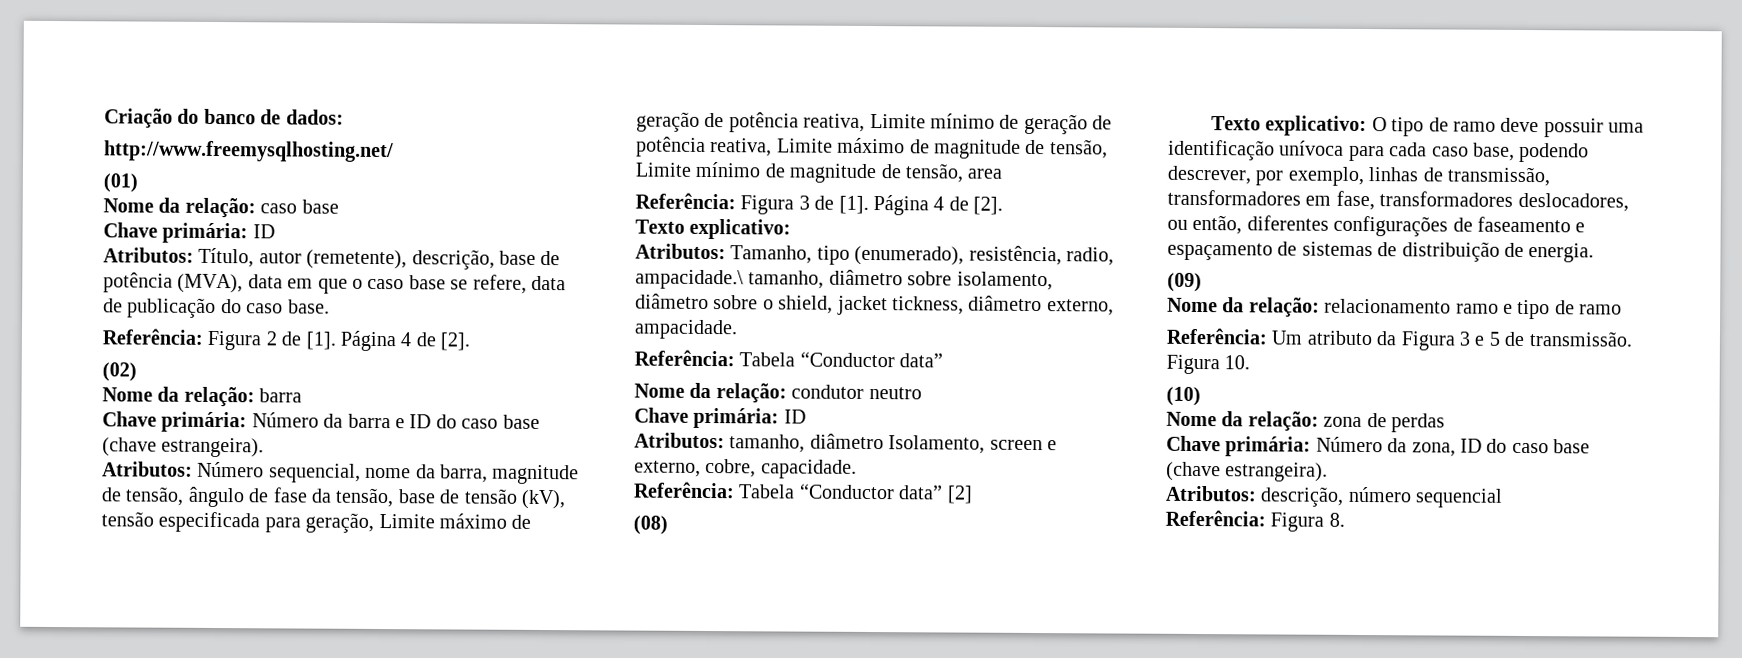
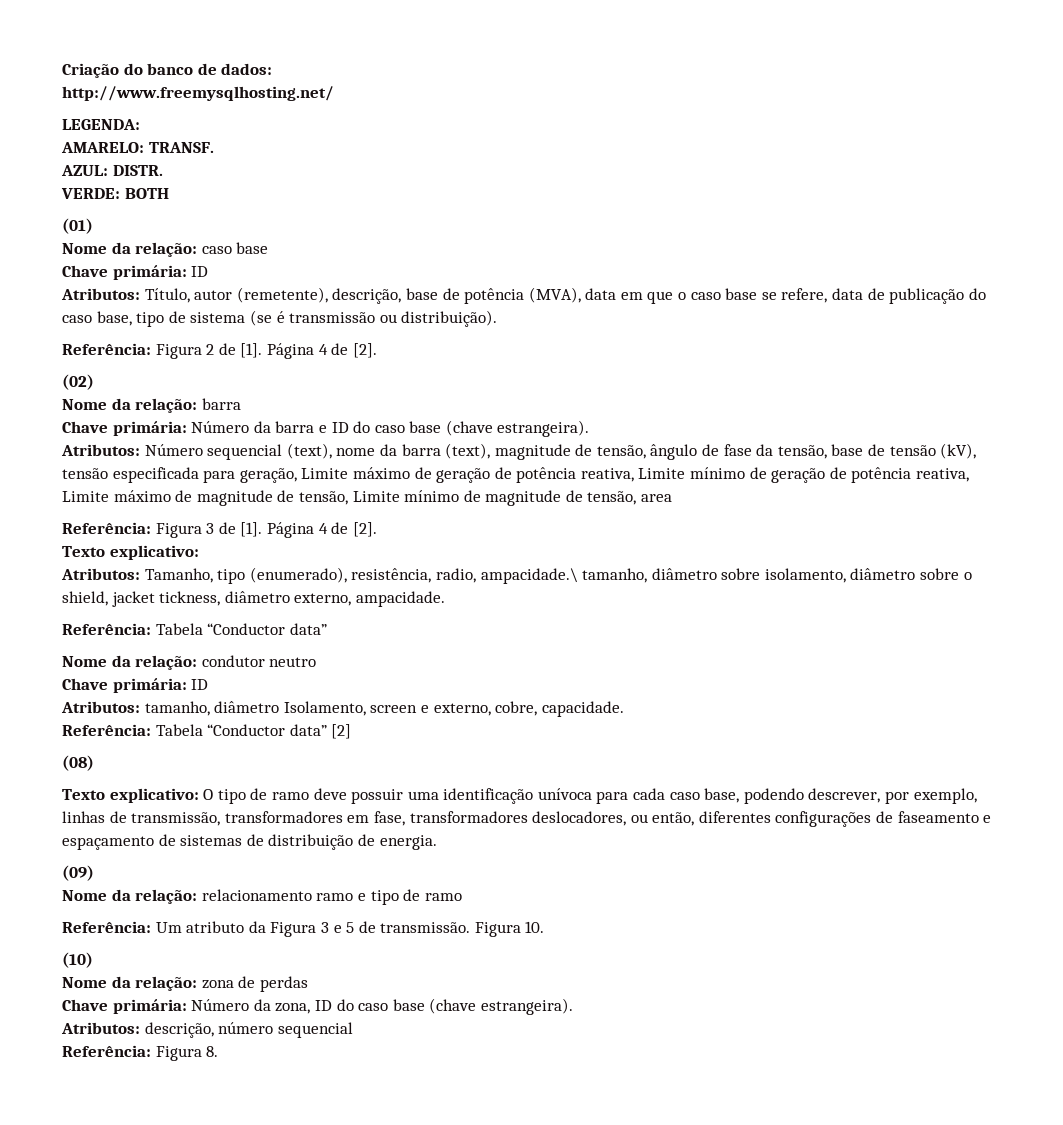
+ LEGENDA:
+ AMARELO: TRANSF.
+ AZUL: DISTR.
+ VERDE: BOTH
- Atributos: Título, autor (remetente), descrição, base de potência (MVA), data em que o caso base se refere, data de publicação do caso base.
+ Atributos: Título, autor (remetente), descrição, base de potência (MVA), data em que o caso base se refere, data de publicação do caso base, tipo de sistema (se é transmissão ou distribuição).
- Atributos: Número sequencial, nome da barra, magnitude de tensão, ângulo de fase da tensão, base de tensão (kV), tensão especificada para geração, Limite máximo de geração de potência reativa, Limite mínimo de geração de potência reativa, Limite máximo de magnitude de tensão, Limite mínimo de magnitude de tensão, area
+ Atributos: Número sequencial (text), nome da barra (text), magnitude de tensão, ângulo de fase da tensão, base de tensão (kV), tensão especificada para geração, Limite máximo de geração de potência reativa, Limite mínimo de geração de potência reativa, Limite máximo de magnitude de tensão, Limite mínimo de magnitude de tensão, area

